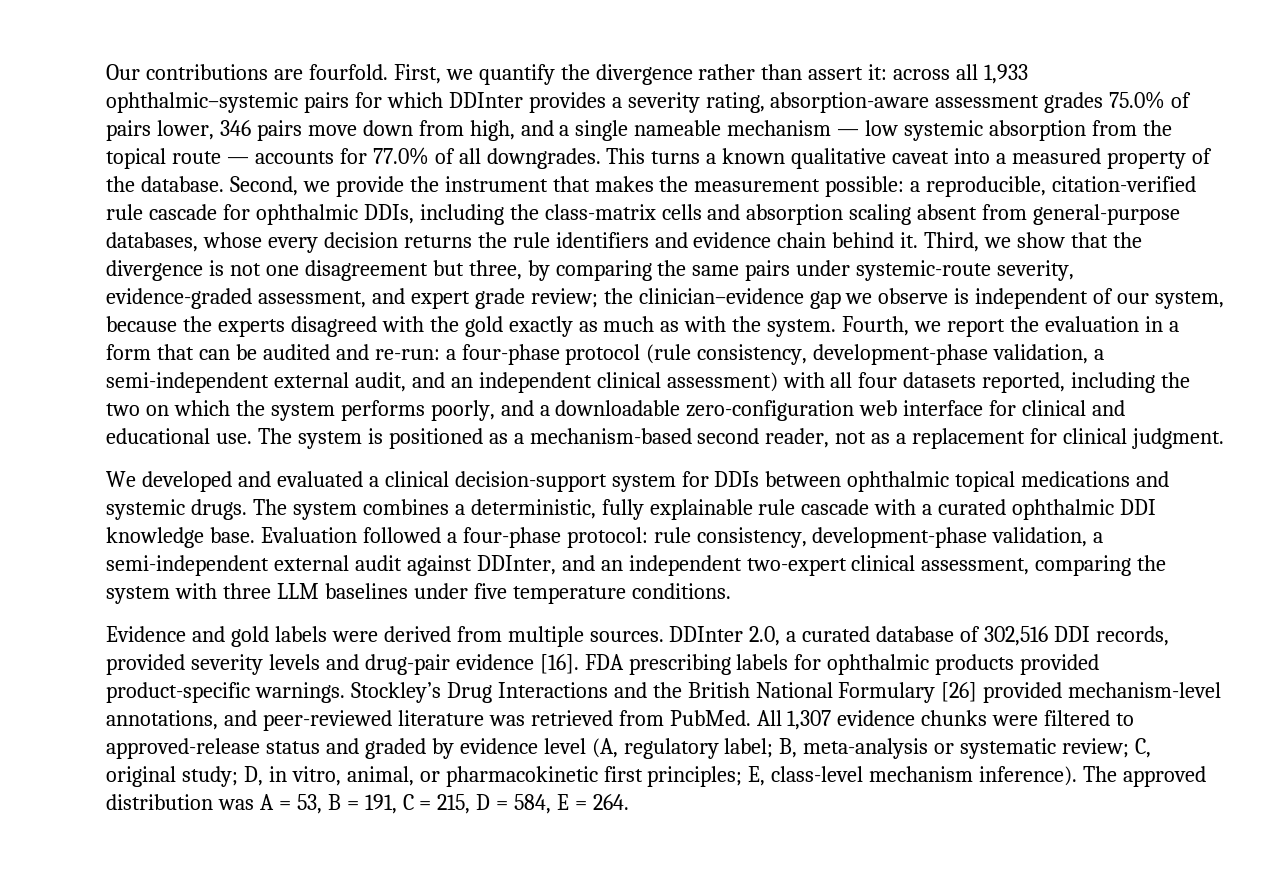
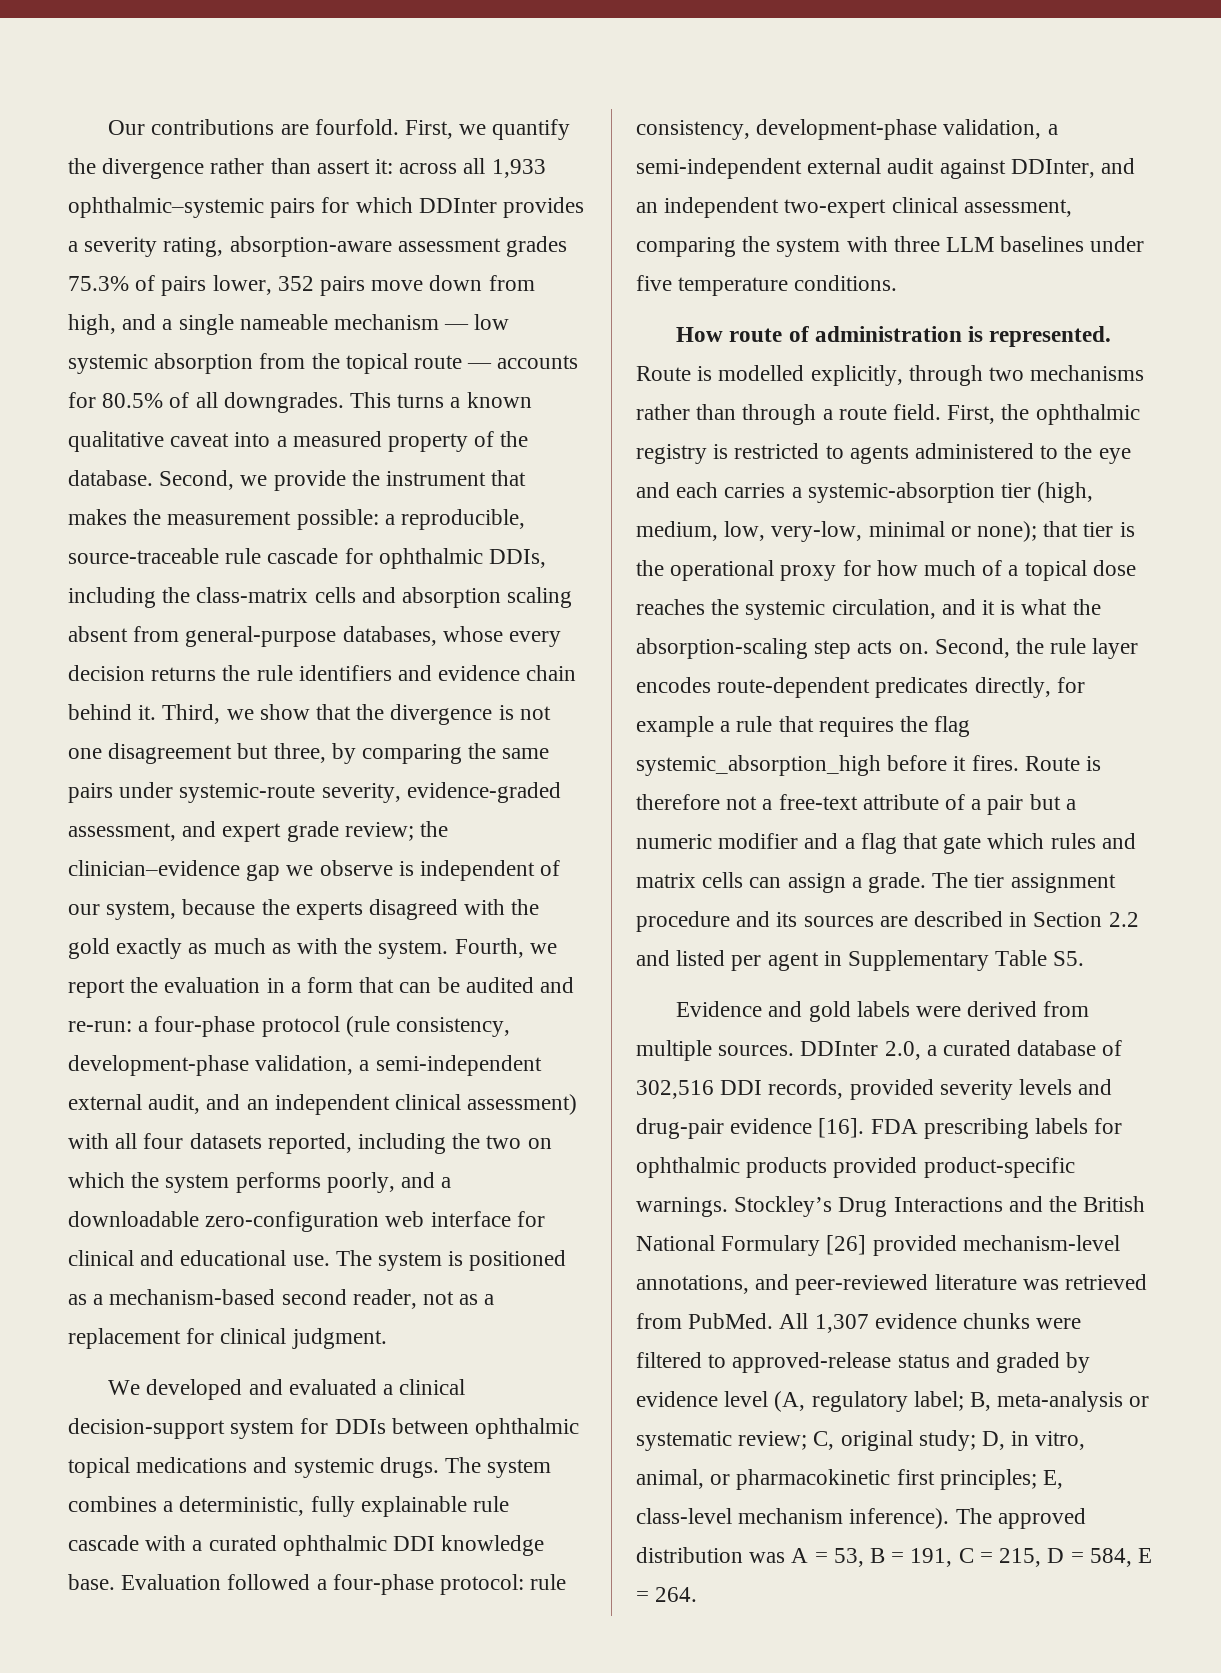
- First, we quantify the divergence rather than assert it: across all 1,933 ophthalmic–systemic pairs for which DDInter provides a severity rating, absorption-aware assessment grades 75.0% of pairs lower, 346 pairs move down from high, and a single nameable mechanism — low systemic absorption from the topical route — accounts for 77.0% of all downgrades.
+ First, we quantify the divergence rather than assert it: across all 1,933 ophthalmic–systemic pairs for which DDInter provides a severity rating, absorption-aware assessment grades 75.3% of pairs lower, 352 pairs move down from high, and a single nameable mechanism — low systemic absorption from the topical route — accounts for 80.5% of all downgrades.
- Second, we provide the instrument that makes the measurement possible: a reproducible, citation-verified rule cascade for ophthalmic DDIs, including the class-matrix cells and absorption scaling absent from general-purpose databases, whose every decision returns the rule identifiers and evidence chain behind it.
+ Second, we provide the instrument that makes the measurement possible: a reproducible, source-traceable rule cascade for ophthalmic DDIs, including the class-matrix cells and absorption scaling absent from general-purpose databases, whose every decision returns the rule identifiers and evidence chain behind it.
+ How route of administration is represented. Route is modelled explicitly, through two mechanisms rather than through a route field. First, the ophthalmic registry is restricted to agents administered to the eye and each carries a systemic-absorption tier (high, medium, low, very-low, minimal or none); that tier is the operational proxy for how much of a topical dose reaches the systemic circulation, and it is what the absorption-scaling step acts on. Second, the rule layer encodes route-dependent predicates directly, for example a rule that requires the flag systemic_absorption_high before it fires. Route is therefore not a free-text attribute of a pair but a numeric modifier and a flag that gate which rules and matrix cells can assign a grade. The tier assignment procedure and its sources are described in Section 2.2 and listed per agent in Supplementary Table S5.

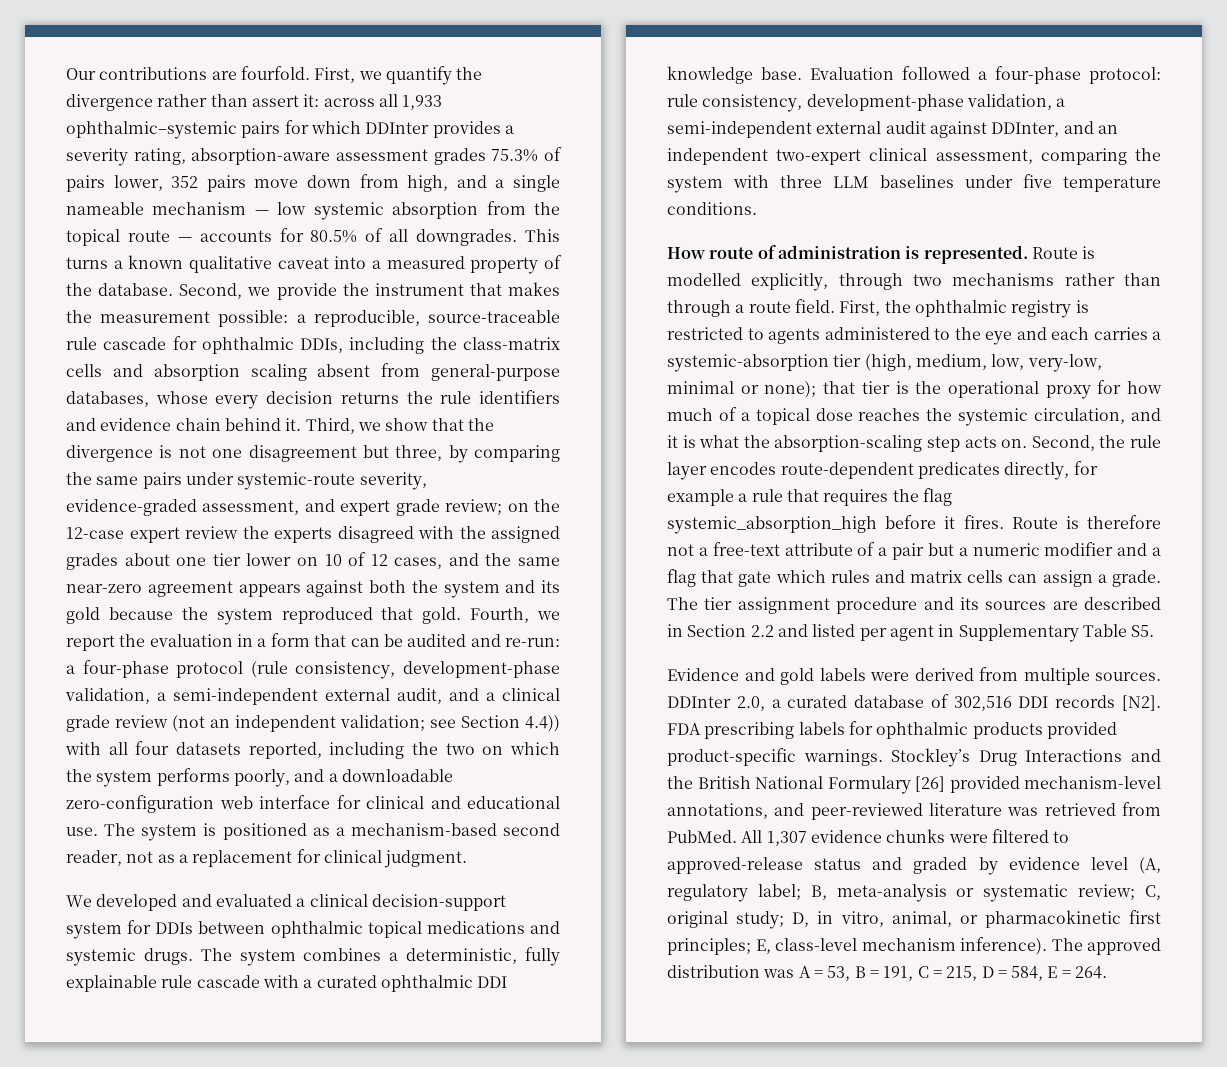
- Third, we show that the divergence is not one disagreement but three, by comparing the same pairs under systemic-route severity, evidence-graded assessment, and expert grade review; the clinician–evidence gap we observe is independent of our system, because the experts disagreed with the gold exactly as much as with the system.
+ Third, we show that the divergence is not one disagreement but three, by comparing the same pairs under systemic-route severity, evidence-graded assessment, and expert grade review; on the 12-case expert review the experts disagreed with the assigned grades about one tier lower on 10 of 12 cases, and the same near-zero agreement appears against both the system and its gold because the system reproduced that gold.
- Fourth, we report the evaluation in a form that can be audited and re-run: a four-phase protocol (rule consistency, development-phase validation, a semi-independent external audit, and an independent clinical assessment) with all four datasets reported, including the two on which the system performs poorly, and a downloadable zero-configuration web interface for clinical and educational use.
+ Fourth, we report the evaluation in a form that can be audited and re-run: a four-phase protocol (rule consistency, development-phase validation, a semi-independent external audit, and a clinical grade review (not an independent validation; see Section 4.4)) with all four datasets reported, including the two on which the system performs poorly, and a downloadable zero-configuration web interface for clinical and educational use.
- DDInter 2.0, a curated database of 302,516 DDI records, provided severity levels and drug-pair evidence [16]. FDA prescribing labels for ophthalmic products provided product-specific warnings.
+ DDInter 2.0, a curated database of 302,516 DDI records [N2]. FDA prescribing labels for ophthalmic products provided product-specific warnings.

